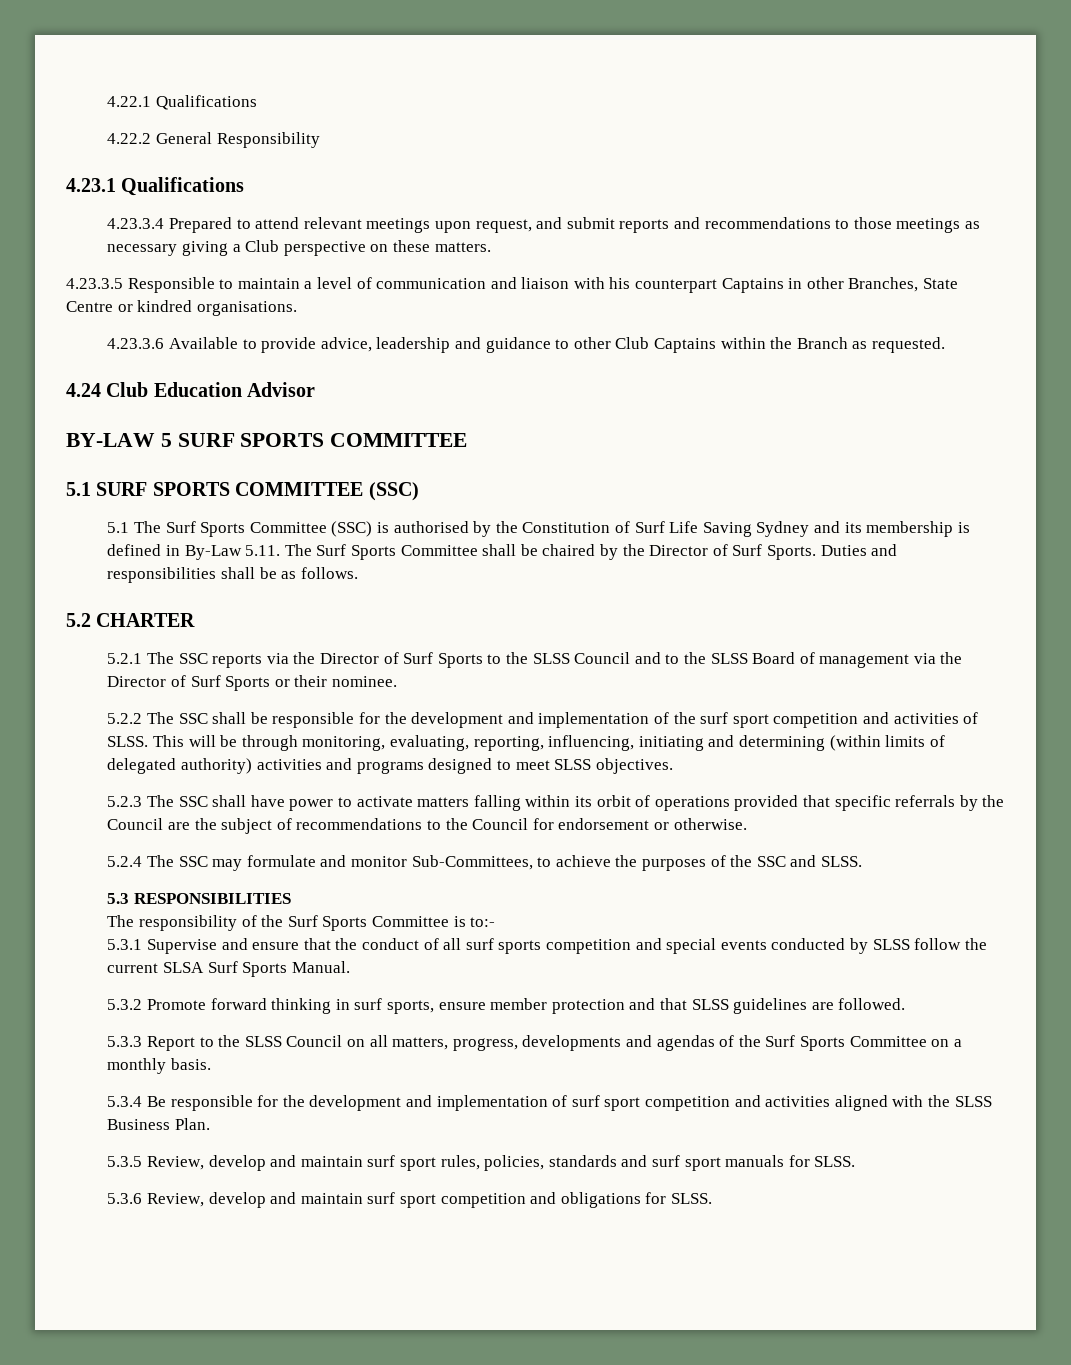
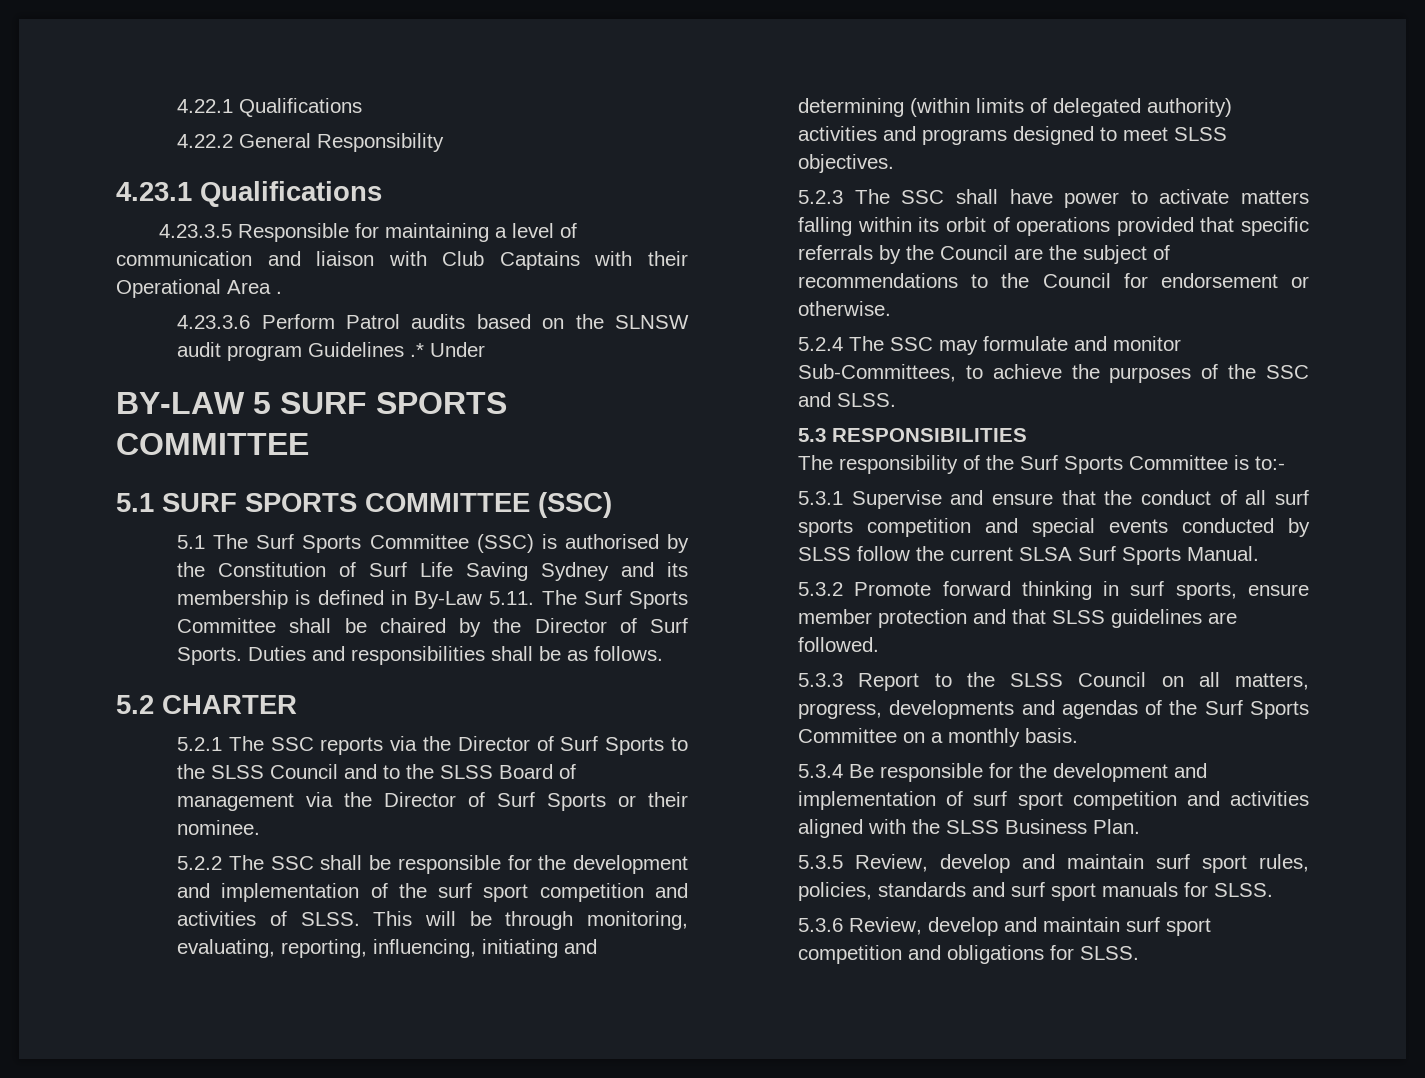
- 4.23.3.4 Prepared to attend relevant meetings upon request, and submit reports and recommendations to those meetings as necessary giving a Club perspective on these matters.
- 4.23.3.5 Responsible to maintain a level of communication and liaison with his counterpart Captains in other Branches, State Centre or kindred organisations.
- 4.23.3.6 Available to provide advice, leadership and guidance to other Club Captains within the Branch as requested.
- 4.24 Club Education Advisor
+ 4.23.3.5 Responsible for maintaining a level of communication and liaison with Club Captains with their Operational Area .
+ 4.23.3.6 Perform Patrol audits based on the SLNSW audit program Guidelines .* Under

